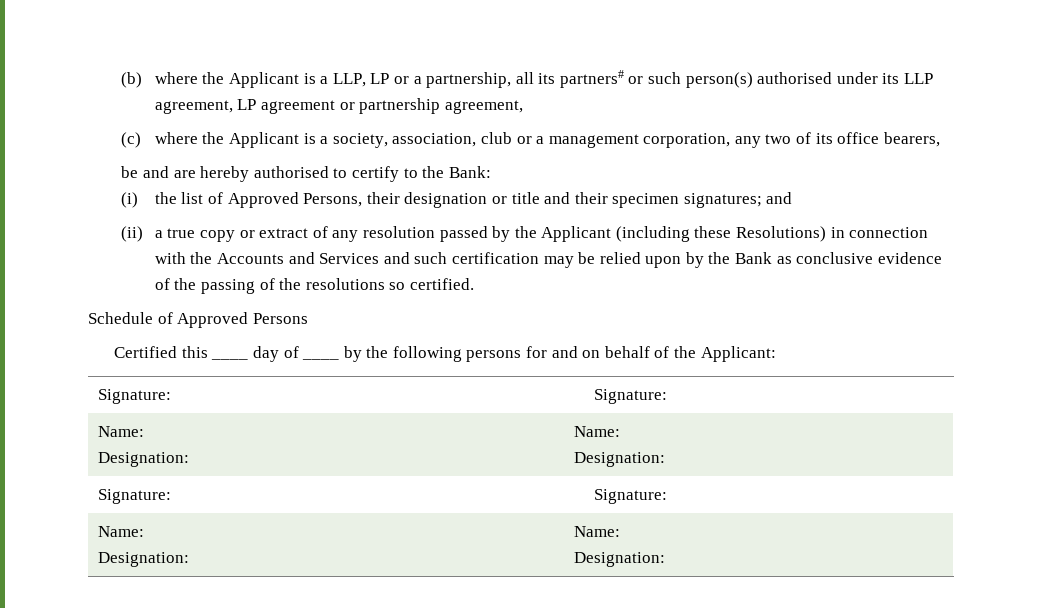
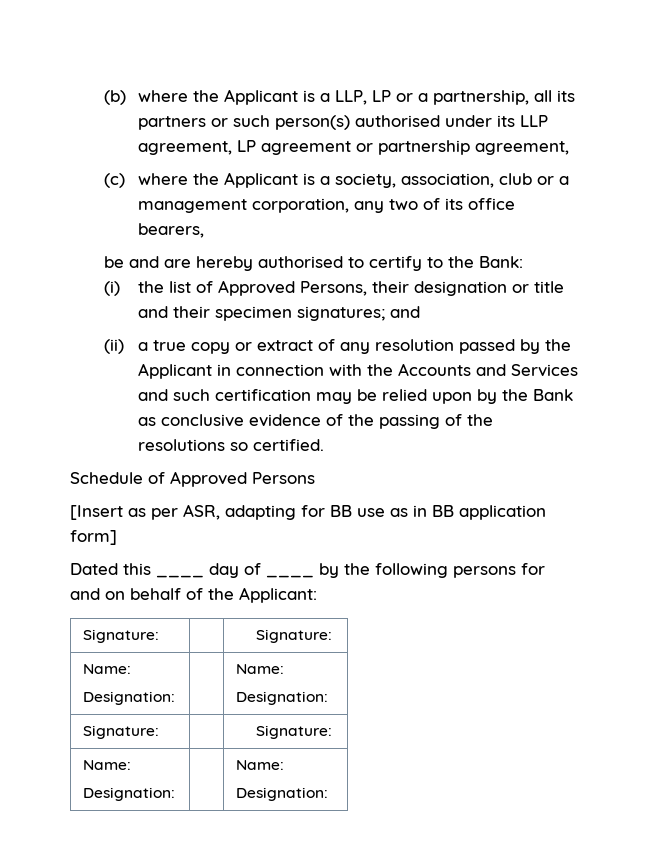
- (b) where the Applicant is a LLP, LP or a partnership, all its partners# or such person(s) authorised under its LLP agreement, LP agreement or partnership agreement,
+ (b) where the Applicant is a LLP, LP or a partnership, all its partners or such person(s) authorised under its LLP agreement, LP agreement or partnership agreement,
- (ii) a true copy or extract of any resolution passed by the Applicant (including these Resolutions) in connection with the Accounts and Services and such certification may be relied upon by the Bank as conclusive evidence of the passing of the resolutions so certified.
+ (ii) a true copy or extract of any resolution passed by the Applicant in connection with the Accounts and Services and such certification may be relied upon by the Bank as conclusive evidence of the passing of the resolutions so certified.
- Certified this ____ day of ____ by the following persons for and on behalf of the Applicant:
+ [Insert as per ASR, adapting for BB use as in BB application form]
+ Dated this ____ day of ____ by the following persons for and on behalf of the Applicant:

